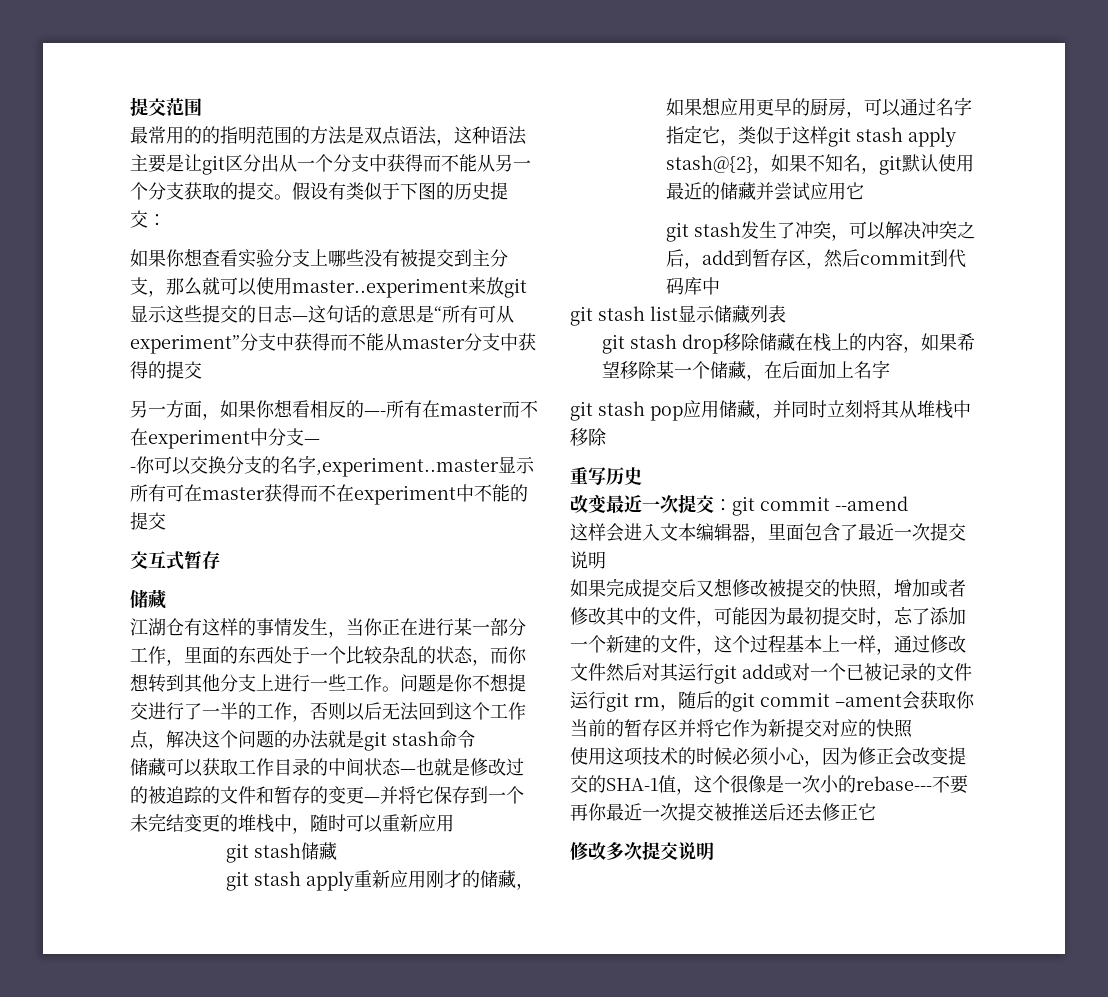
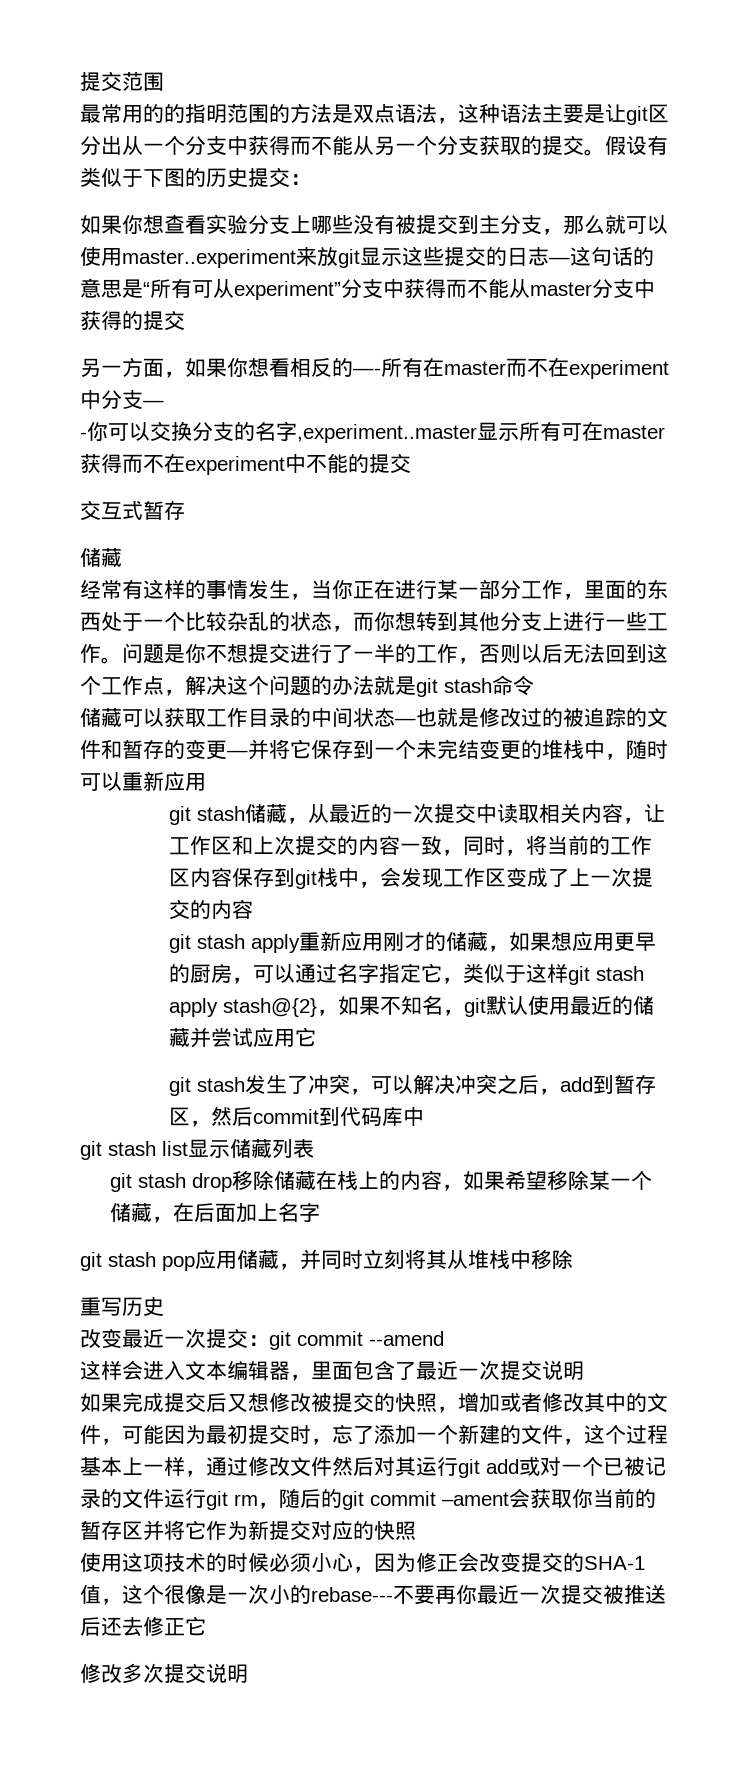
- 江湖仓有这样的事情发生，当你正在进行某一部分工作，里面的东西处于一个比较杂乱的状态，而你想转到其他分支上进行一些工作。
+ 经常有这样的事情发生，当你正在进行某一部分工作，里面的东西处于一个比较杂乱的状态，而你想转到其他分支上进行一些工作。
- git stash储藏
+ git stash储藏，从最近的一次提交中读取相关内容，让工作区和上次提交的内容一致，同时，将当前的工作区内容保存到git栈中，会发现工作区变成了上一次提交的内容

